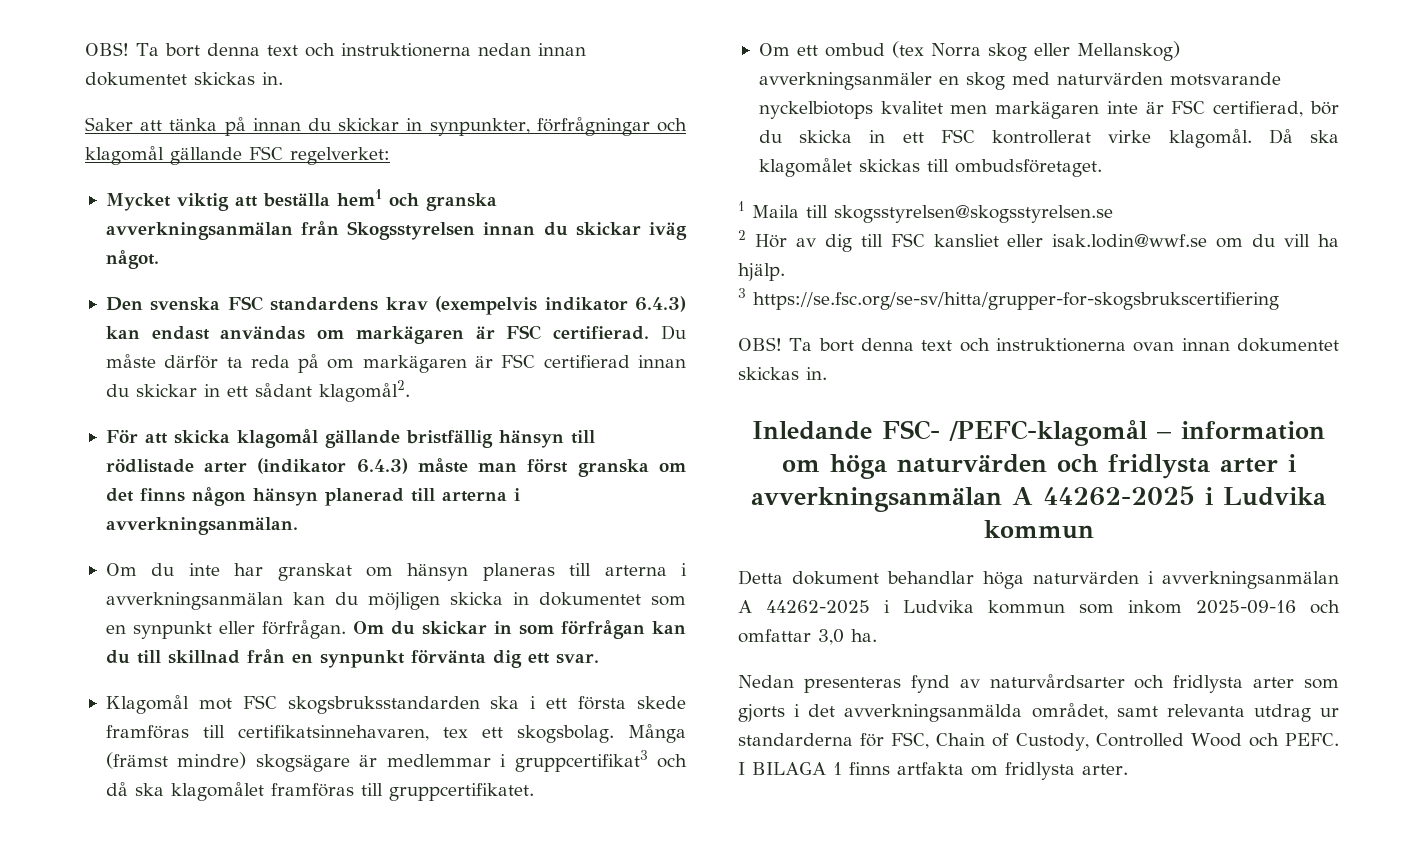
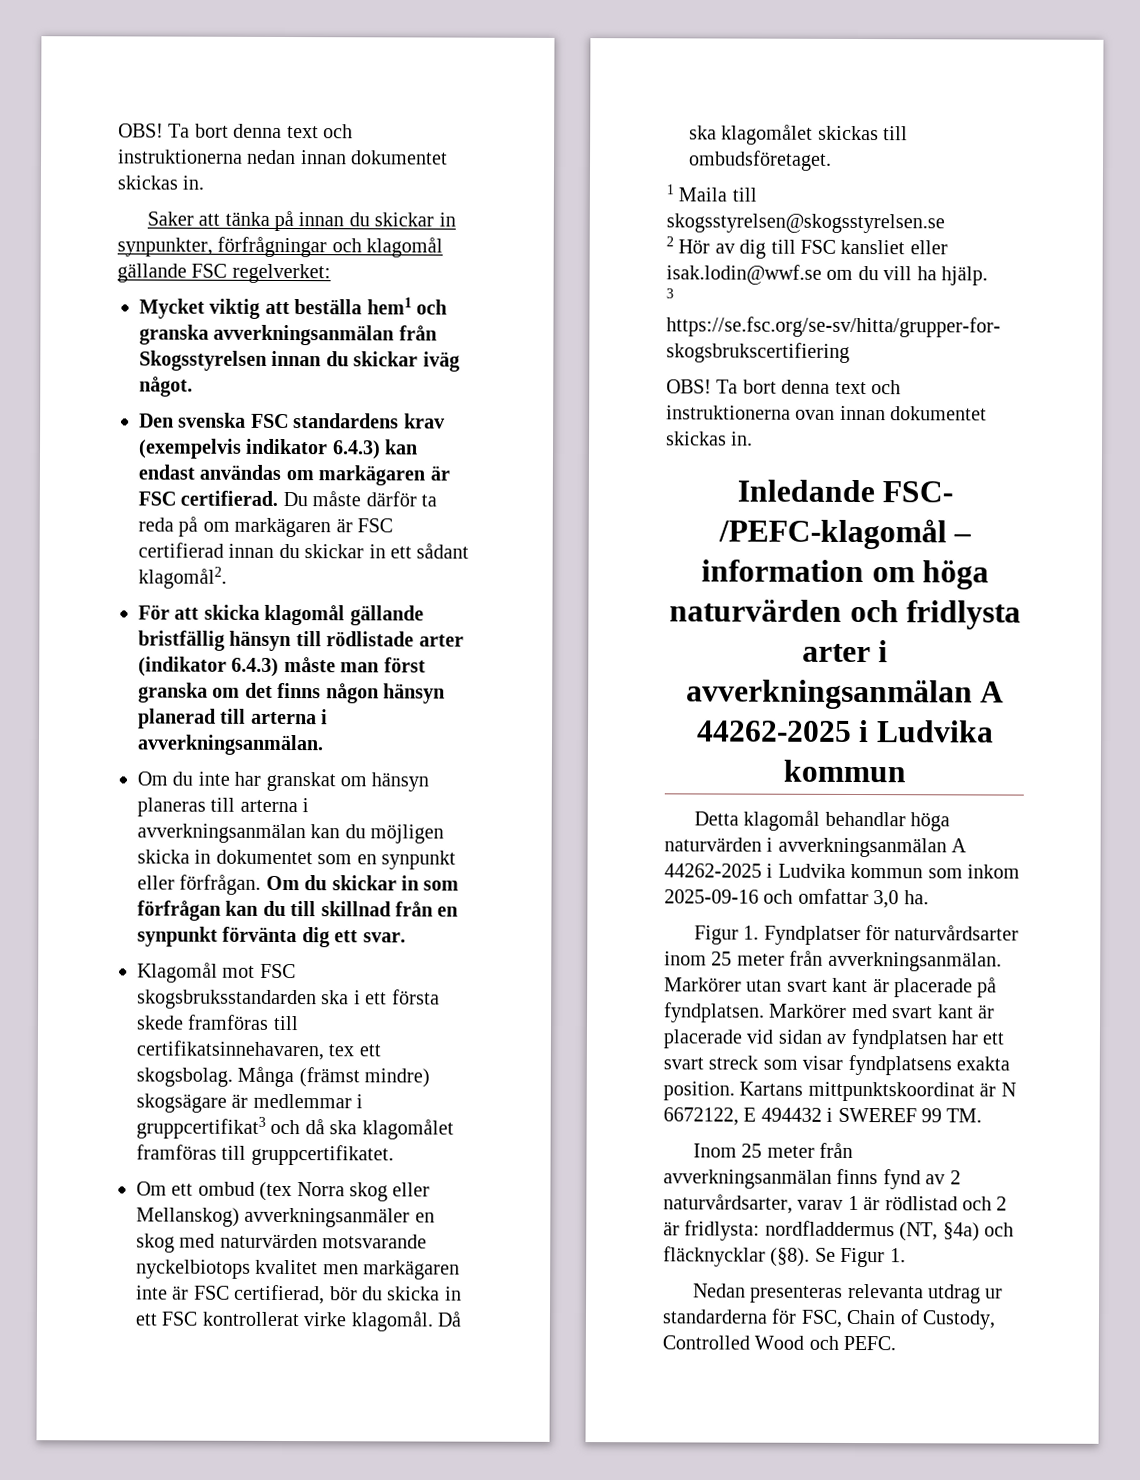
- Detta dokument behandlar höga naturvärden i avverkningsanmälan A 44262-2025 i Ludvika kommun som inkom 2025-09-16 och omfattar 3,0 ha.
+ Detta klagomål behandlar höga naturvärden i avverkningsanmälan A 44262-2025 i Ludvika kommun som inkom 2025-09-16 och omfattar 3,0 ha.
- Nedan presenteras fynd av naturvårdsarter och fridlysta arter som gjorts i det avverkningsanmälda området, samt relevanta utdrag ur standarderna för FSC, Chain of Custody, Controlled Wood och PEFC. I BILAGA 1 finns artfakta om fridlysta arter.
+ Figur 1. Fyndplatser för naturvårdsarter inom 25 meter från avverkningsanmälan. Markörer utan svart kant är placerade på fyndplatsen. Markörer med svart kant är placerade vid sidan av fyndplatsen har ett svart streck som visar fyndplatsens exakta position. Kartans mittpunktskoordinat är N 6672122, E 494432 i SWEREF 99 TM.
+ Inom 25 meter från avverkningsanmälan finns fynd av 2 naturvårdsarter, varav 1 är rödlistad och 2 är fridlysta: nordfladdermus (NT, §4a) och fläcknycklar (§8). Se Figur 1.
+ Nedan presenteras relevanta utdrag ur standarderna för FSC, Chain of Custody, Controlled Wood och PEFC.

